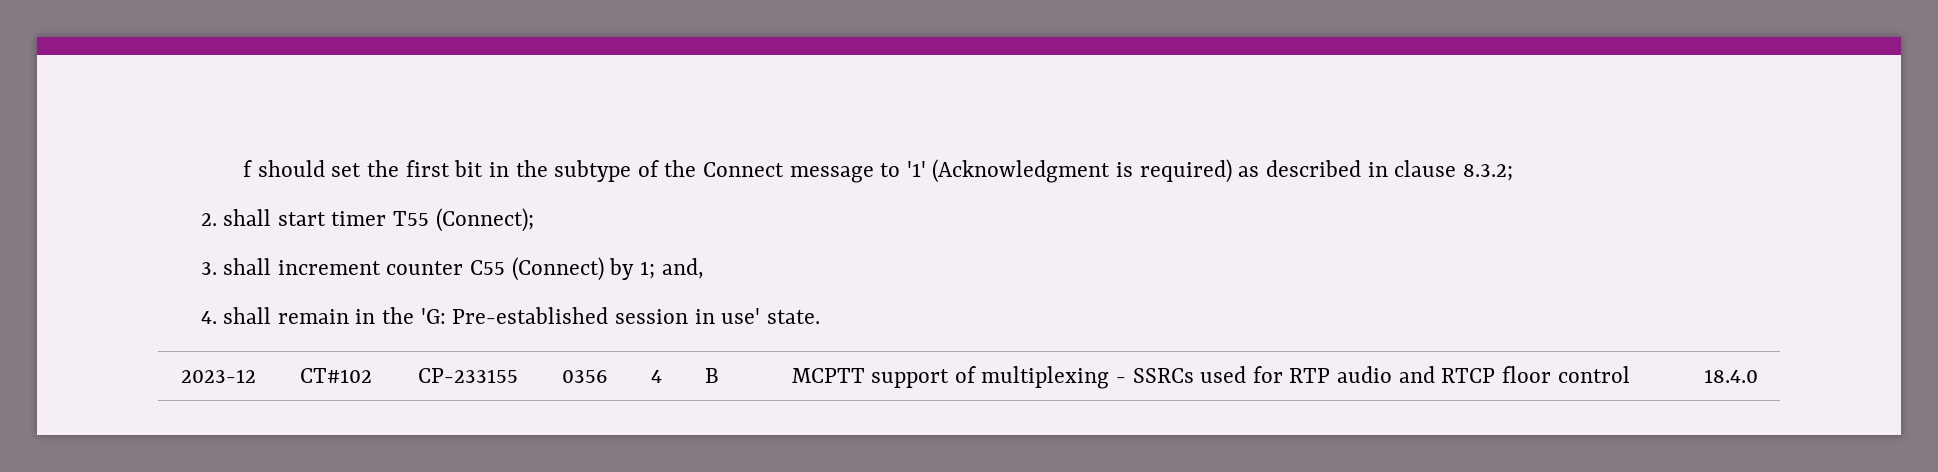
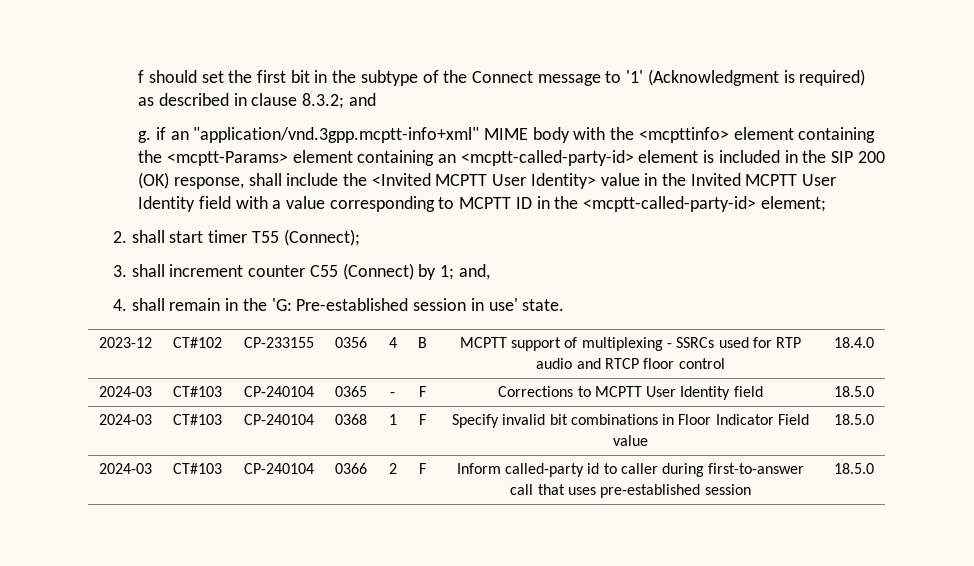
- f should set the first bit in the subtype of the Connect message to '1' (Acknowledgment is required) as described in clause 8.3.2;
+ f should set the first bit in the subtype of the Connect message to '1' (Acknowledgment is required) as described in clause 8.3.2; and
+ g. if an "application/vnd.3gpp.mcptt-info+xml" MIME body with the <mcpttinfo> element containing the <mcptt-Params> element containing an <mcptt-called-party-id> element is included in the SIP 200 (OK) response, shall include the <Invited MCPTT User Identity> value in the Invited MCPTT User Identity field with a value corresponding to MCPTT ID in the <mcptt-called-party-id> element;
+ 2024-03 | CT#103 | CP-240104 | 0365 | - | F | Corrections to MCPTT User Identity field | 18.5.0
+ 2024-03 | CT#103 | CP-240104 | 0368 | 1 | F | Specify invalid bit combinations in Floor Indicator Field value | 18.5.0
+ 2024-03 | CT#103 | CP-240104 | 0366 | 2 | F | Inform called-party id to caller during first-to-answer call that uses pre-established session | 18.5.0

